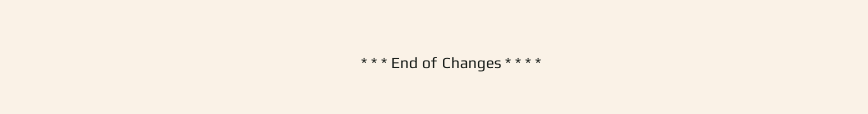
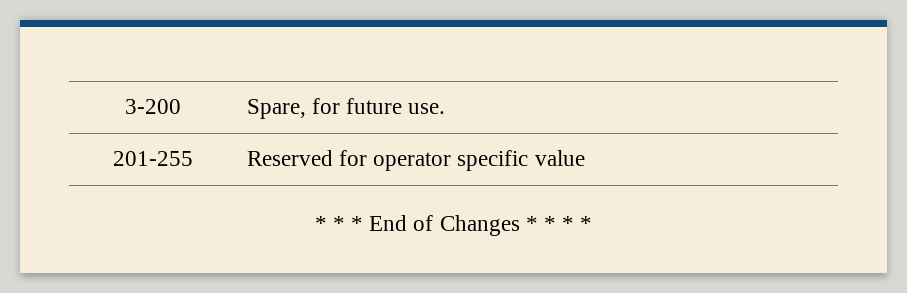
+ 3-200 | Spare, for future use.
+ 201-255 | Reserved for operator specific value

